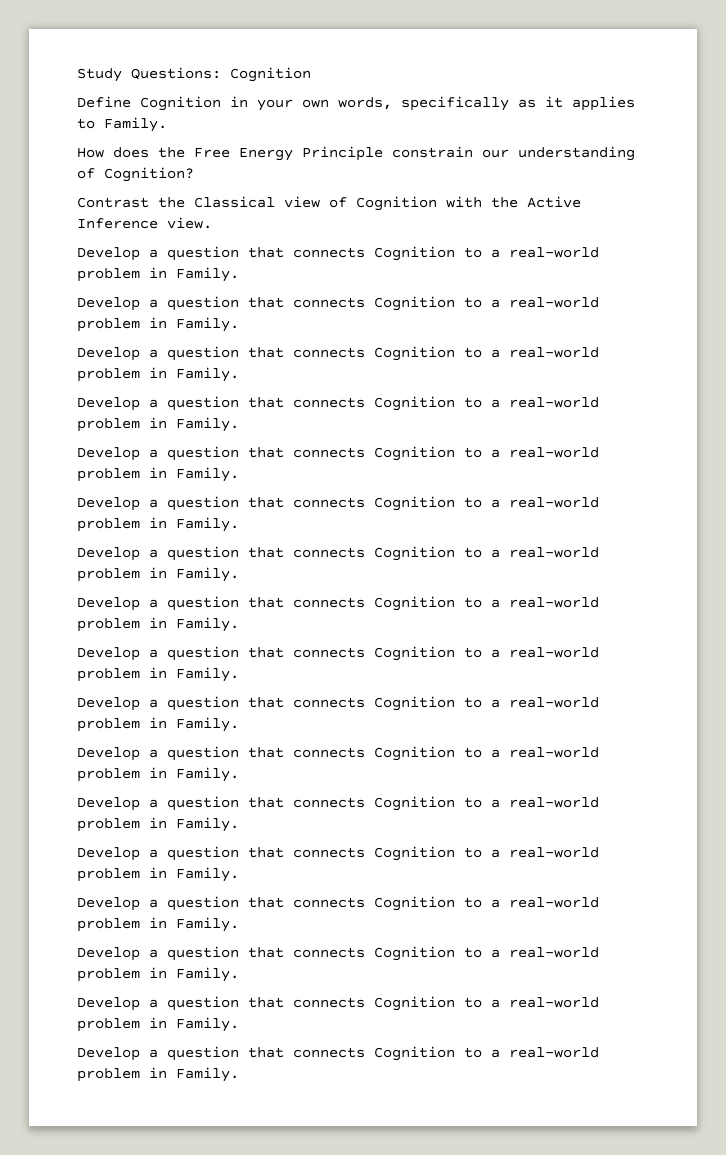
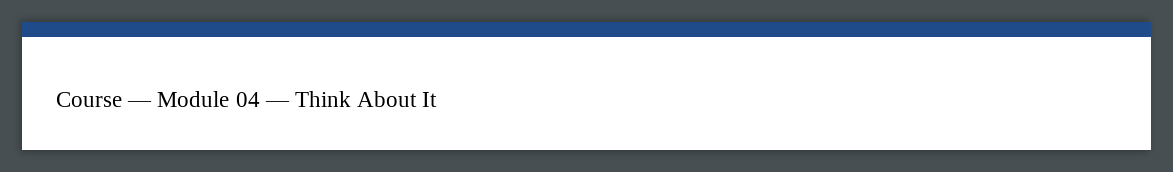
- Study Questions: Cognition
- Define Cognition in your own words, specifically as it applies to Family.
- How does the Free Energy Principle constrain our understanding of Cognition?
- Contrast the Classical view of Cognition with the Active Inference view.
- Develop a question that connects Cognition to a real-world problem in Family.
- Develop a question that connects Cognition to a real-world problem in Family.
- Develop a question that connects Cognition to a real-world problem in Family.
- Develop a question that connects Cognition to a real-world problem in Family.
- Develop a question that connects Cognition to a real-world problem in Family.
- Develop a question that connects Cognition to a real-world problem in Family.
- Develop a question that connects Cognition to a real-world problem in Family.
- Develop a question that connects Cognition to a real-world problem in Family.
- Develop a question that connects Cognition to a real-world problem in Family.
- Develop a question that connects Cognition to a real-world problem in Family.
- Develop a question that connects Cognition to a real-world problem in Family.
- Develop a question that connects Cognition to a real-world problem in Family.
- Develop a question that connects Cognition to a real-world problem in Family.
- Develop a question that connects Cognition to a real-world problem in Family.
- Develop a question that connects Cognition to a real-world problem in Family.
- Develop a question that connects Cognition to a real-world problem in Family.
- Develop a question that connects Cognition to a real-world problem in Family.
+ Course — Module 04 — Think About It

